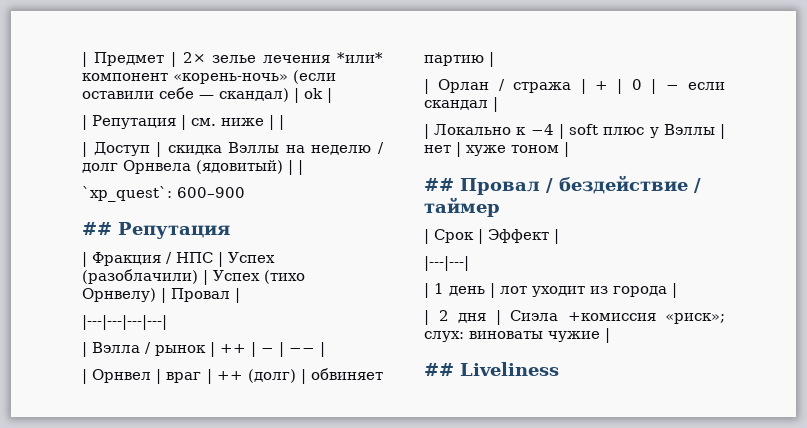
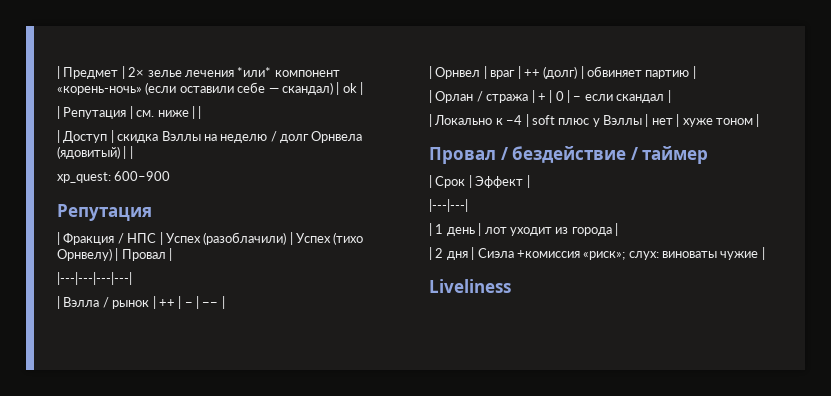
- `xp_quest`: 600–900
- ## Репутация
+ xp_quest: 600–900
+ Репутация
- ## Провал / бездействие / таймер
+ Провал / бездействие / таймер
- ## Liveliness
+ Liveliness

